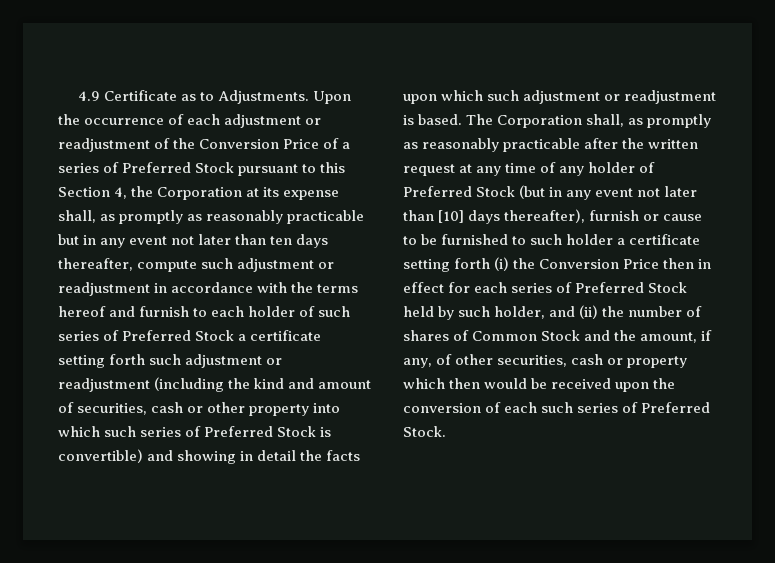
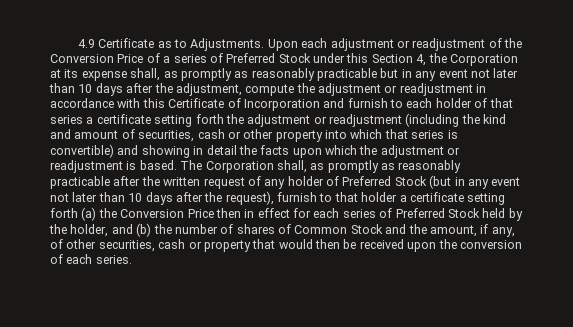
- Upon the occurrence of each adjustment or readjustment of the Conversion Price of a series of Preferred Stock pursuant to this Section 4, the Corporation at its expense shall, as promptly as reasonably practicable but in any event not later than ten days thereafter, compute such adjustment or readjustment in accordance with the terms hereof and furnish to each holder of such series of Preferred Stock a certificate setting forth such adjustment or readjustment (including the kind and amount of securities, cash or other property into which such series of Preferred Stock is convertible) and showing in detail the facts upon which such adjustment or readjustment is based.
+ Upon each adjustment or readjustment of the Conversion Price of a series of Preferred Stock under this Section 4, the Corporation at its expense shall, as promptly as reasonably practicable but in any event not later than 10 days after the adjustment, compute the adjustment or readjustment in accordance with this Certificate of Incorporation and furnish to each holder of that series a certificate setting forth the adjustment or readjustment (including the kind and amount of securities, cash or other property into which that series is convertible) and showing in detail the facts upon which the adjustment or readjustment is based.
- The Corporation shall, as promptly as reasonably practicable after the written request at any time of any holder of Preferred Stock (but in any event not later than [10] days thereafter), furnish or cause to be furnished to such holder a certificate setting forth (i) the Conversion Price then in effect for each series of Preferred Stock held by such holder, and (ii) the number of shares of Common Stock and the amount, if any, of other securities, cash or property which then would be received upon the conversion of each such series of Preferred Stock.
+ The Corporation shall, as promptly as reasonably practicable after the written request of any holder of Preferred Stock (but in any event not later than 10 days after the request), furnish to that holder a certificate setting forth (a) the Conversion Price then in effect for each series of Preferred Stock held by the holder, and (b) the number of shares of Common Stock and the amount, if any, of other securities, cash or property that would then be received upon the conversion of each series.

